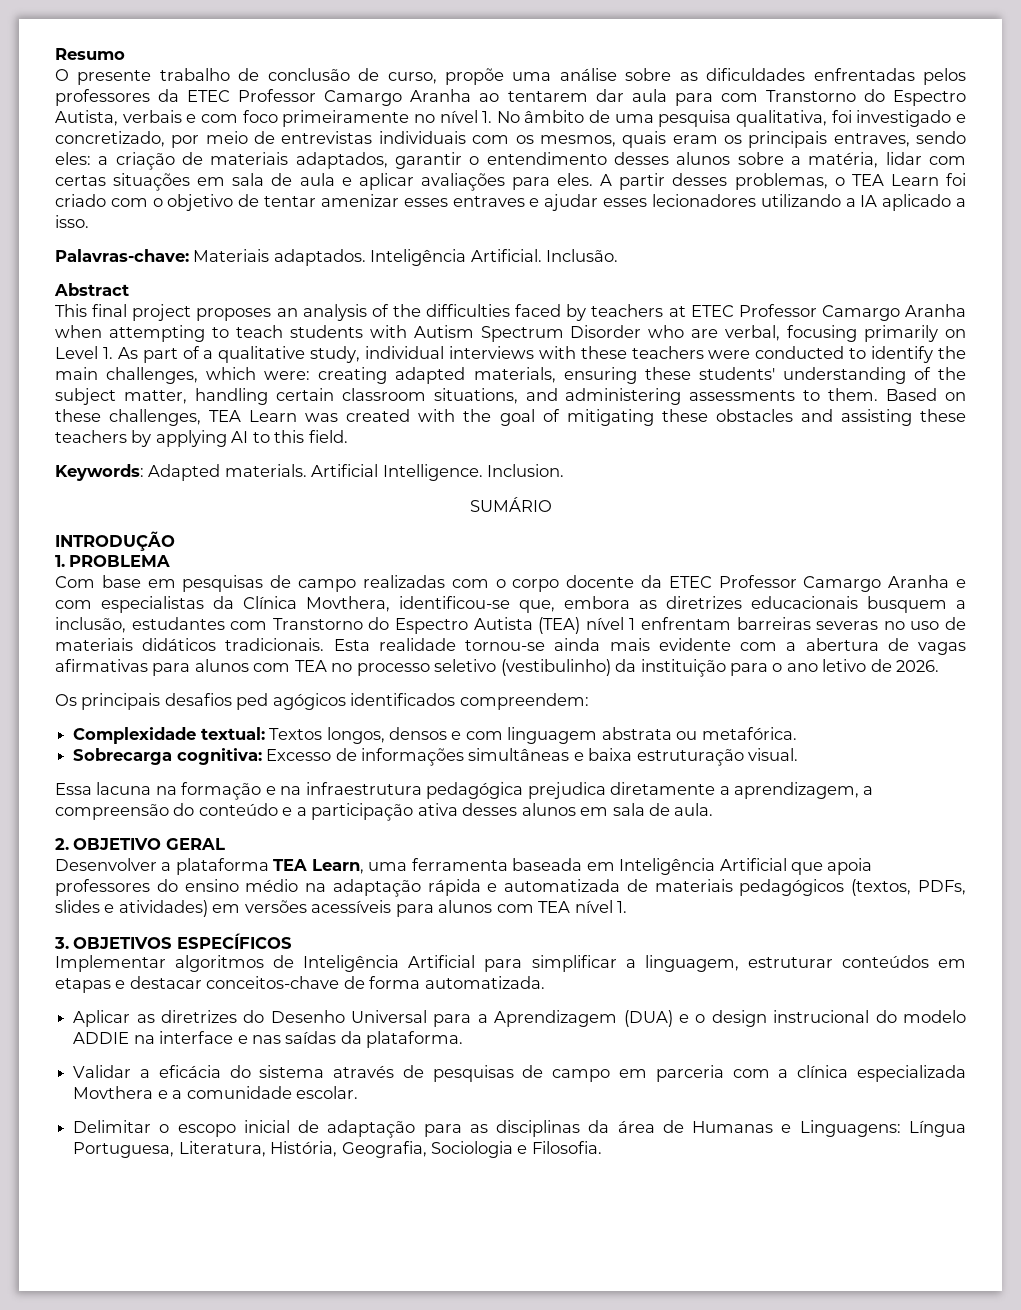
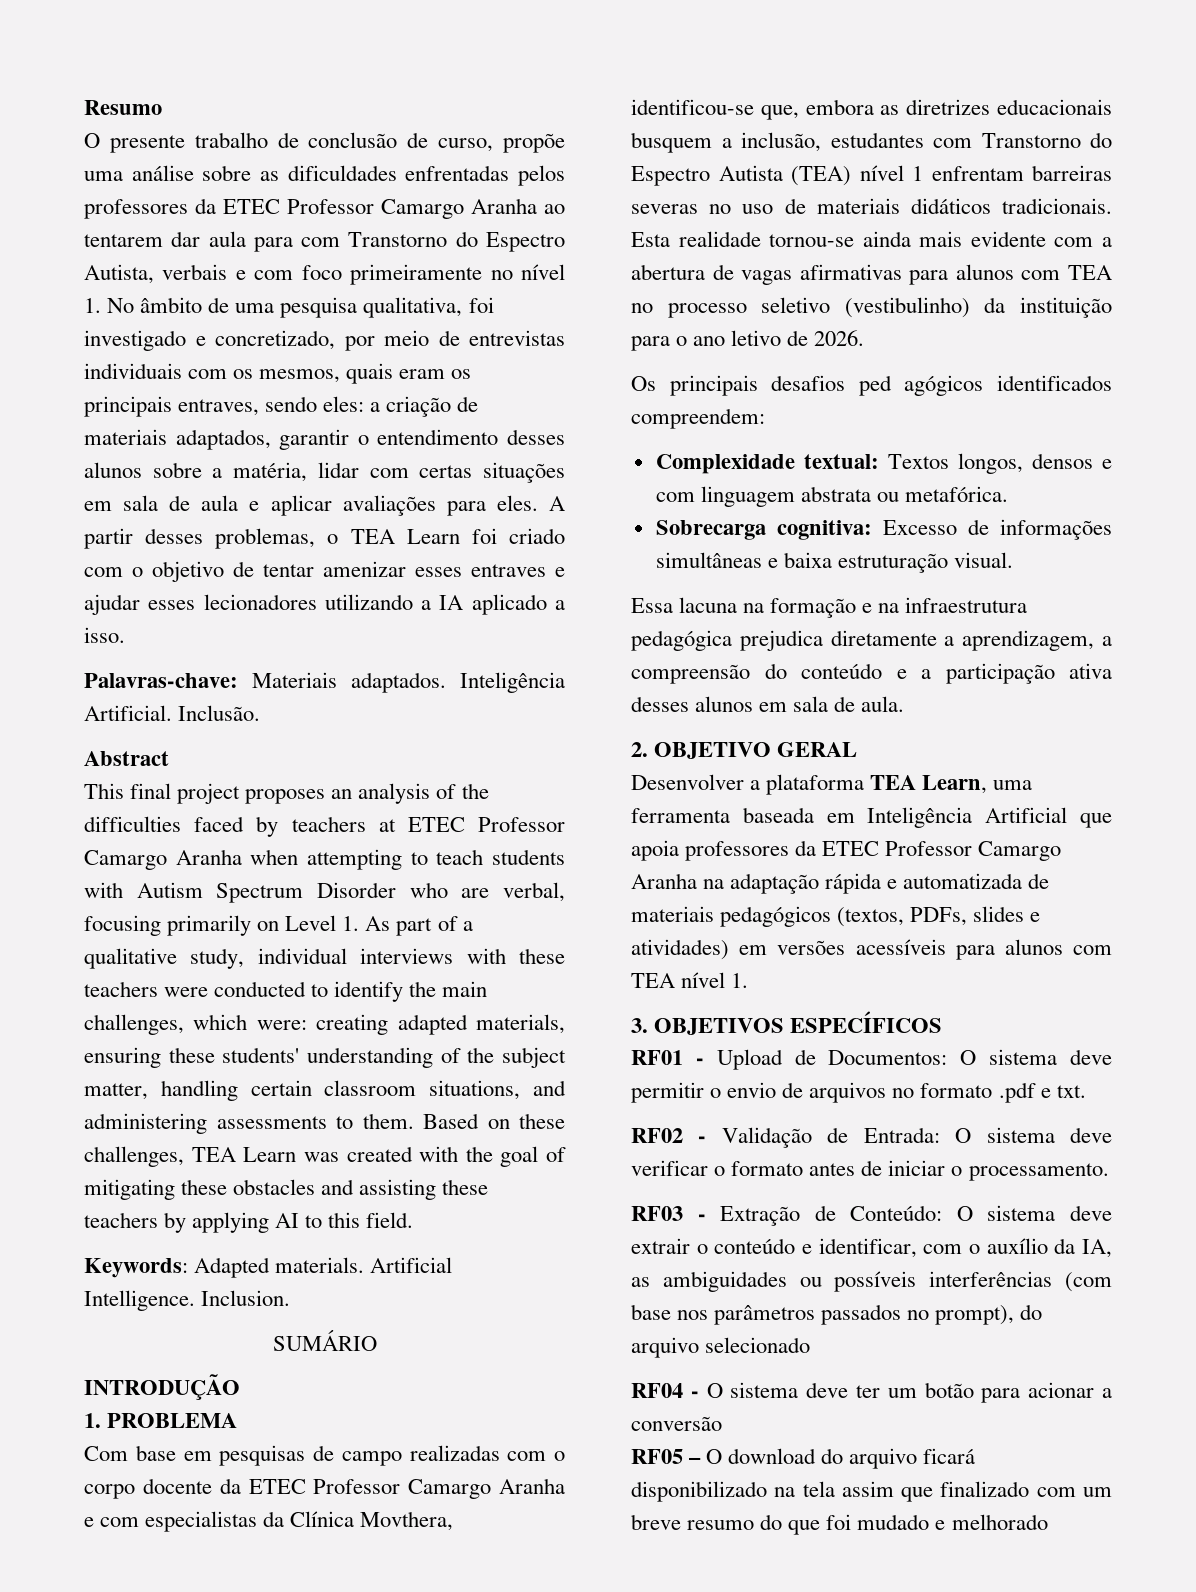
- Desenvolver a plataforma TEA Learn, uma ferramenta baseada em Inteligência Artificial que apoia professores do ensino médio na adaptação rápida e automatizada de materiais pedagógicos (textos, PDFs, slides e atividades) em versões acessíveis para alunos com TEA nível 1.
+ Desenvolver a plataforma TEA Learn, uma ferramenta baseada em Inteligência Artificial que apoia professores da ETEC Professor Camargo Aranha na adaptação rápida e automatizada de materiais pedagógicos (textos, PDFs, slides e atividades) em versões acessíveis para alunos com TEA nível 1.
- Implementar algoritmos de Inteligência Artificial para simplificar a linguagem, estruturar conteúdos em etapas e destacar conceitos-chave de forma automatizada.
- Aplicar as diretrizes do Desenho Universal para a Aprendizagem (DUA) e o design instrucional do modelo ADDIE na interface e nas saídas da plataforma.
- Validar a eficácia do sistema através de pesquisas de campo em parceria com a clínica especializada Movthera e a comunidade escolar.
- Delimitar o escopo inicial de adaptação para as disciplinas da área de Humanas e Linguagens: Língua Portuguesa, Literatura, História, Geografia, Sociologia e Filosofia.
+ RF01 - Upload de Documentos: O sistema deve permitir o envio de arquivos no formato .pdf e txt.
+ RF02 - Validação de Entrada: O sistema deve verificar o formato antes de iniciar o processamento.
+ RF03 - Extração de Conteúdo: O sistema deve extrair o conteúdo e identificar, com o auxílio da IA, as ambiguidades ou possíveis interferências (com base nos parâmetros passados no prompt), do arquivo selecionado
+ RF04 - O sistema deve ter um botão para acionar a conversão
+ RF05 – O download do arquivo ficará disponibilizado na tela assim que finalizado com um breve resumo do que foi mudado e melhorado

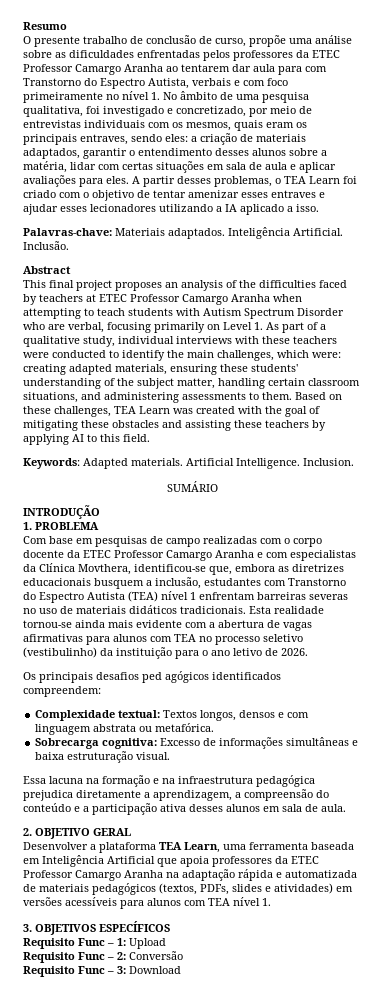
- RF01 - Upload de Documentos: O sistema deve permitir o envio de arquivos no formato .pdf e txt.
- RF02 - Validação de Entrada: O sistema deve verificar o formato antes de iniciar o processamento.
- RF03 - Extração de Conteúdo: O sistema deve extrair o conteúdo e identificar, com o auxílio da IA, as ambiguidades ou possíveis interferências (com base nos parâmetros passados no prompt), do arquivo selecionado
- RF04 - O sistema deve ter um botão para acionar a conversão
- RF05 – O download do arquivo ficará disponibilizado na tela assim que finalizado com um breve resumo do que foi mudado e melhorado
+ Requisito Func – 1: Upload
+ Requisito Func – 2: Conversão
+ Requisito Func – 3: Download

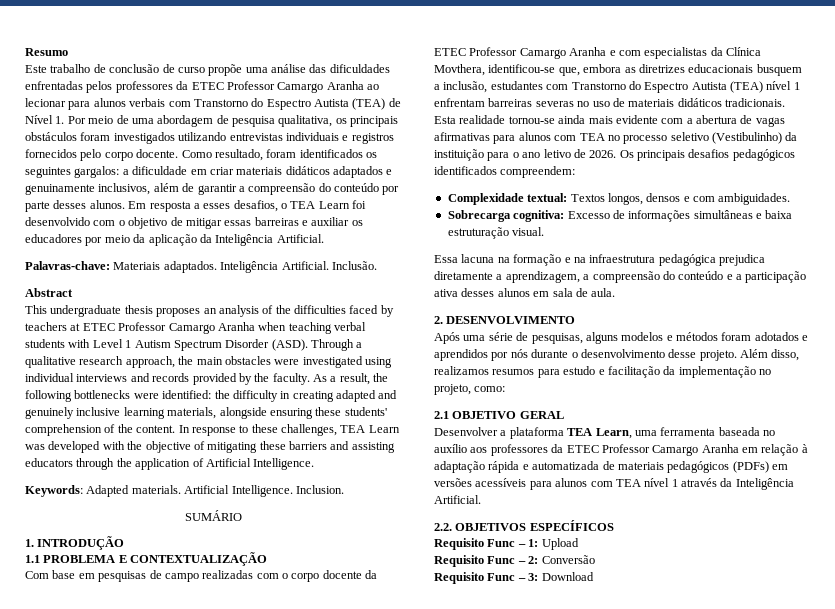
- O presente trabalho de conclusão de curso, propõe uma análise sobre as dificuldades enfrentadas pelos professores da ETEC Professor Camargo Aranha ao tentarem dar aula para com Transtorno do Espectro Autista, verbais e com foco primeiramente no nível 1. No âmbito de uma pesquisa qualitativa, foi investigado e concretizado, por meio de entrevistas individuais com os mesmos, quais eram os principais entraves, sendo eles: a criação de materiais adaptados, garantir o entendimento desses alunos sobre a matéria, lidar com certas situações em sala de aula e aplicar avaliações para eles. A partir desses problemas, o TEA Learn foi criado com o objetivo de tentar amenizar esses entraves e ajudar esses lecionadores utilizando a IA aplicado a isso.
+ Este trabalho de conclusão de curso propõe uma análise das dificuldades enfrentadas pelos professores da ETEC Professor Camargo Aranha ao lecionar para alunos verbais com Transtorno do Espectro Autista (TEA) de Nível 1. Por meio de uma abordagem de pesquisa qualitativa, os principais obstáculos foram investigados utilizando entrevistas individuais e registros fornecidos pelo corpo docente. Como resultado, foram identificados os seguintes gargalos: a dificuldade em criar materiais didáticos adaptados e genuinamente inclusivos, além de garantir a compreensão do conteúdo por parte desses alunos. Em resposta a esses desafios, o TEA Learn foi desenvolvido com o objetivo de mitigar essas barreiras e auxiliar os educadores por meio da aplicação da Inteligência Artificial.
- This final project proposes an analysis of the difficulties faced by teachers at ETEC Professor Camargo Aranha when attempting to teach students with Autism Spectrum Disorder who are verbal, focusing primarily on Level 1. As part of a qualitative study, individual interviews with these teachers were conducted to identify the main challenges, which were: creating adapted materials, ensuring these students' understanding of the subject matter, handling certain classroom situations, and administering assessments to them. Based on these challenges, TEA Learn was created with the goal of mitigating these obstacles and assisting these teachers by applying AI to this field.
+ This undergraduate thesis proposes an analysis of the difficulties faced by teachers at ETEC Professor Camargo Aranha when teaching verbal students with Level 1 Autism Spectrum Disorder (ASD). Through a qualitative research approach, the main obstacles were investigated using individual interviews and records provided by the faculty. As a result, the following bottlenecks were identified: the difficulty in creating adapted and genuinely inclusive learning materials, alongside ensuring these students' comprehension of the content. In response to these challenges, TEA Learn was developed with the objective of mitigating these barriers and assisting educators through the application of Artificial Intelligence.
- INTRODUÇÃO
+ 1. INTRODUÇÃO
- 1. PROBLEMA
+ 1.1 PROBLEMA E CONTEXTUALIZAÇÃO
- Esta realidade tornou-se ainda mais evidente com a abertura de vagas afirmativas para alunos com TEA no processo seletivo (vestibulinho) da instituição para o ano letivo de 2026.
- Os principais desafios ped agógicos identificados compreendem:
+ Esta realidade tornou-se ainda mais evidente com a abertura de vagas afirmativas para alunos com TEA no processo seletivo (Vestibulinho) da instituição para o ano letivo de 2026. Os principais desafios pedagógicos identificados compreendem:
- Complexidade textual: Textos longos, densos e com linguagem abstrata ou metafórica.
+ Complexidade textual: Textos longos, densos e com ambiguidades.
- 2. OBJETIVO GERAL
+ 2. DESENVOLVIMENTO
+ Após uma série de pesquisas, alguns modelos e métodos foram adotados e aprendidos por nós durante o desenvolvimento desse projeto. Além disso, realizamos resumos para estudo e facilitação da implementação no projeto, como:
+ 2.1 OBJETIVO GERAL
- Desenvolver a plataforma TEA Learn, uma ferramenta baseada em Inteligência Artificial que apoia professores da ETEC Professor Camargo Aranha na adaptação rápida e automatizada de materiais pedagógicos (textos, PDFs, slides e atividades) em versões acessíveis para alunos com TEA nível 1.
- 3. OBJETIVOS ESPECÍFICOS
+ Desenvolver a plataforma TEA Learn, uma ferramenta baseada no auxílio aos professores da ETEC Professor Camargo Aranha em relação à adaptação rápida e automatizada de materiais pedagógicos (PDFs) em versões acessíveis para alunos com TEA nível 1 através da Inteligência Artificial.
+ 2.2. OBJETIVOS ESPECÍFICOS

